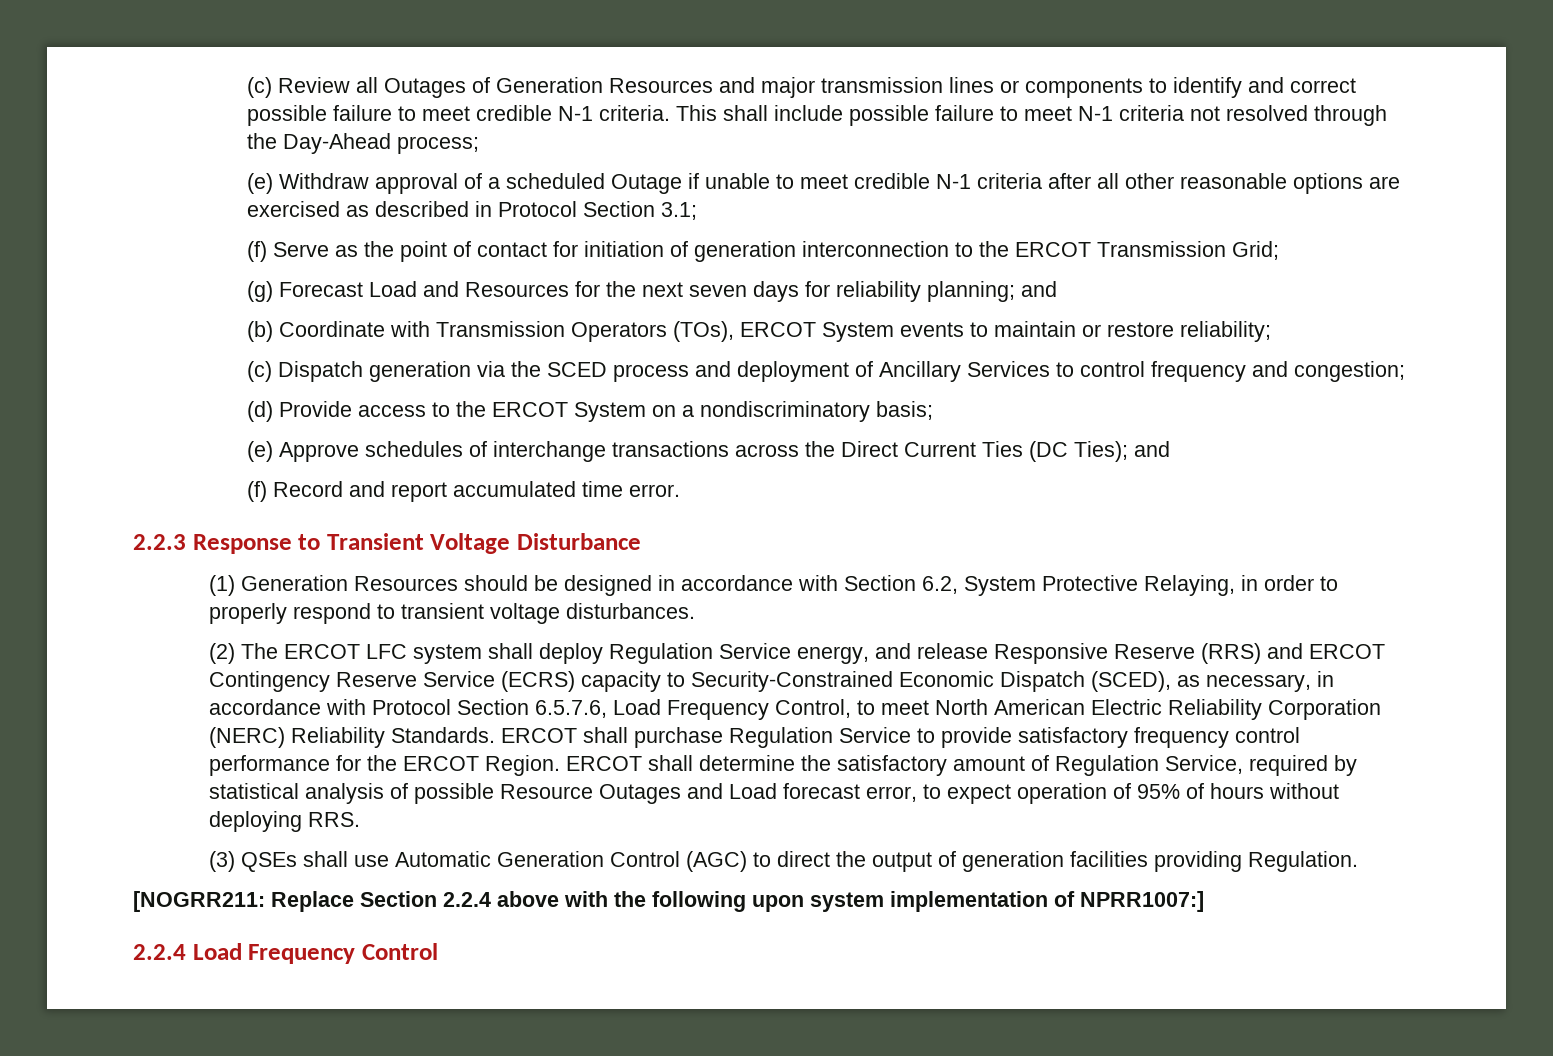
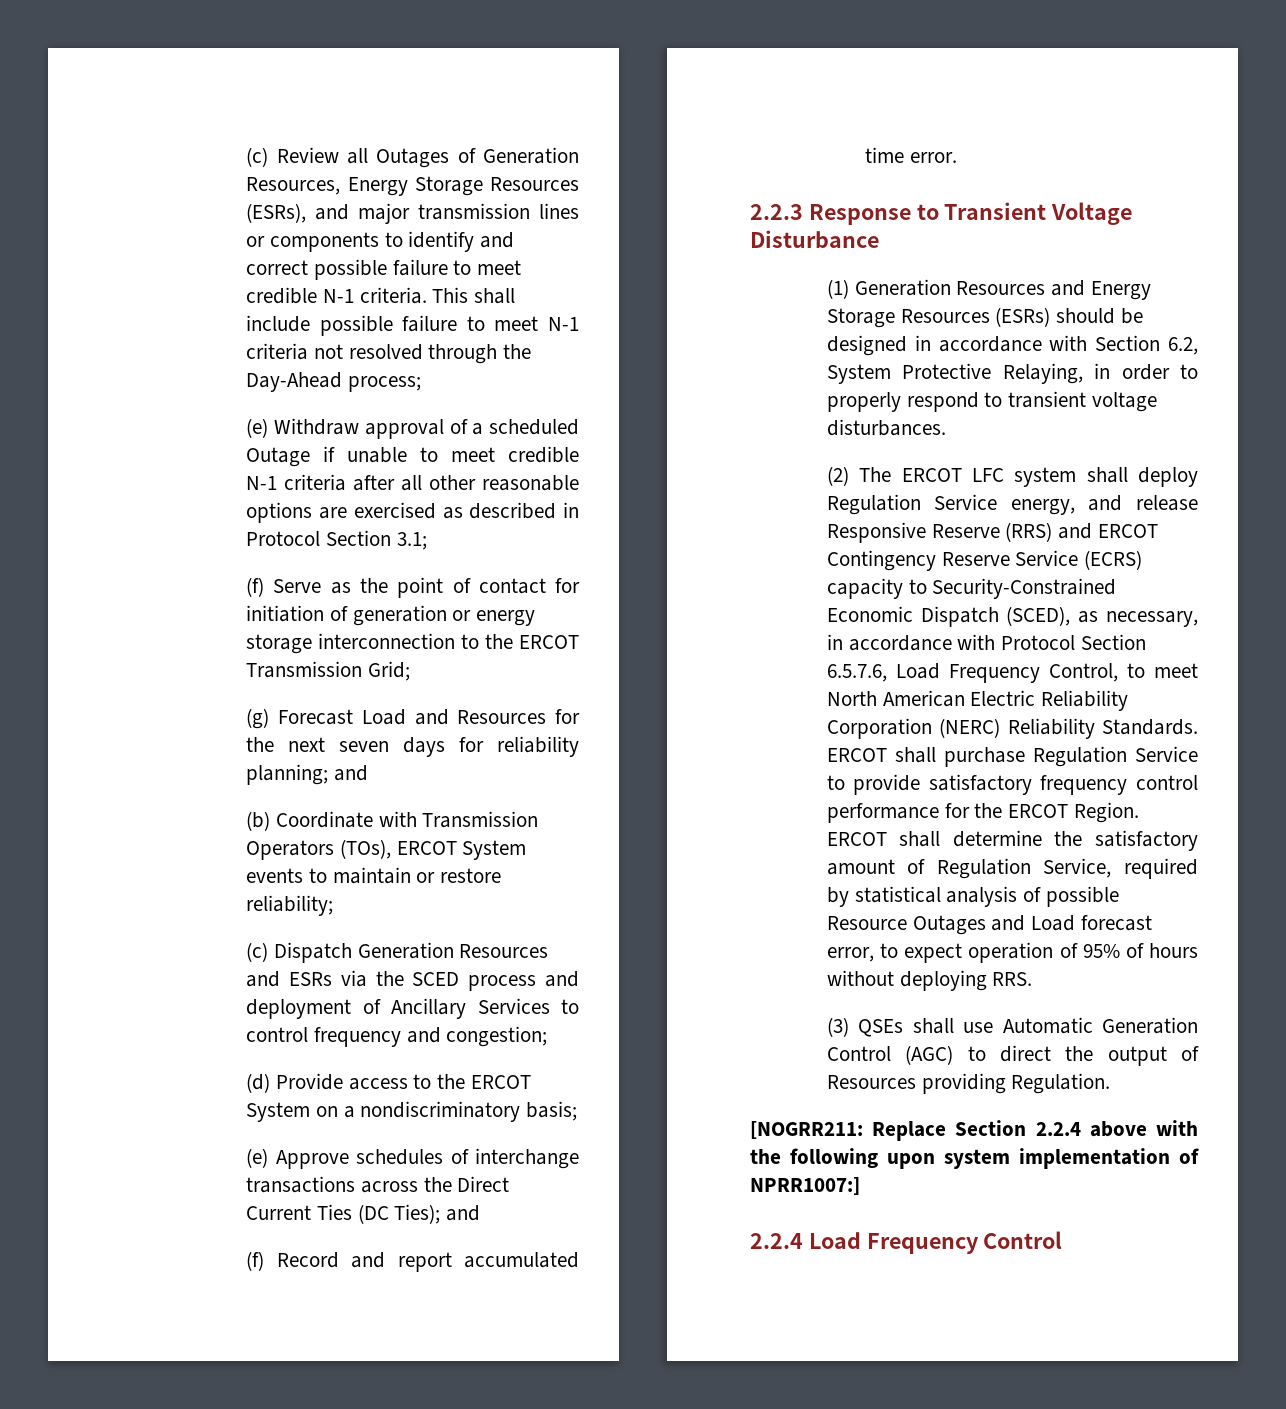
- (c) Review all Outages of Generation Resources and major transmission lines or components to identify and correct possible failure to meet credible N-1 criteria.
+ (c) Review all Outages of Generation Resources, Energy Storage Resources (ESRs), and major transmission lines or components to identify and correct possible failure to meet credible N-1 criteria.
- (f) Serve as the point of contact for initiation of generation interconnection to the ERCOT Transmission Grid;
+ (f) Serve as the point of contact for initiation of generation or energy storage interconnection to the ERCOT Transmission Grid;
- (c) Dispatch generation via the SCED process and deployment of Ancillary Services to control frequency and congestion;
+ (c) Dispatch Generation Resources and ESRs via the SCED process and deployment of Ancillary Services to control frequency and congestion;
- (1) Generation Resources should be designed in accordance with Section 6.2, System Protective Relaying, in order to properly respond to transient voltage disturbances.
+ (1) Generation Resources and Energy Storage Resources (ESRs) should be designed in accordance with Section 6.2, System Protective Relaying, in order to properly respond to transient voltage disturbances.
- (3) QSEs shall use Automatic Generation Control (AGC) to direct the output of generation facilities providing Regulation.
+ (3) QSEs shall use Automatic Generation Control (AGC) to direct the output of Resources providing Regulation.

